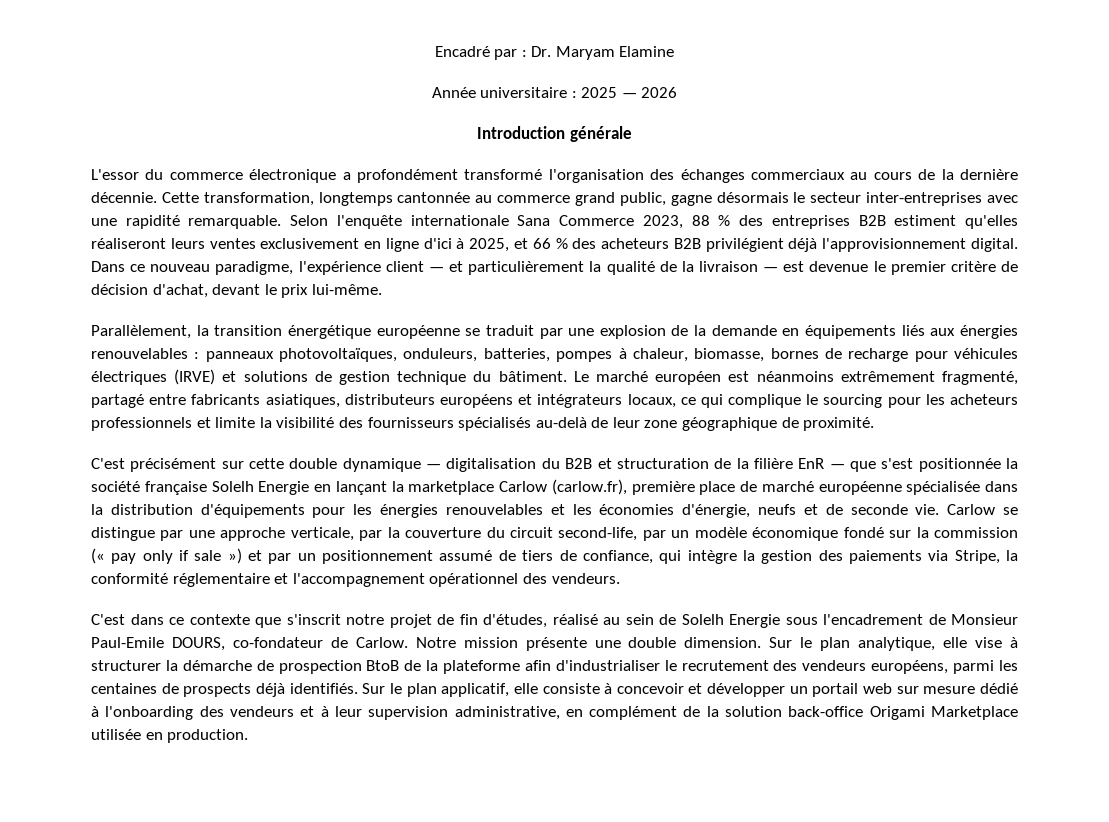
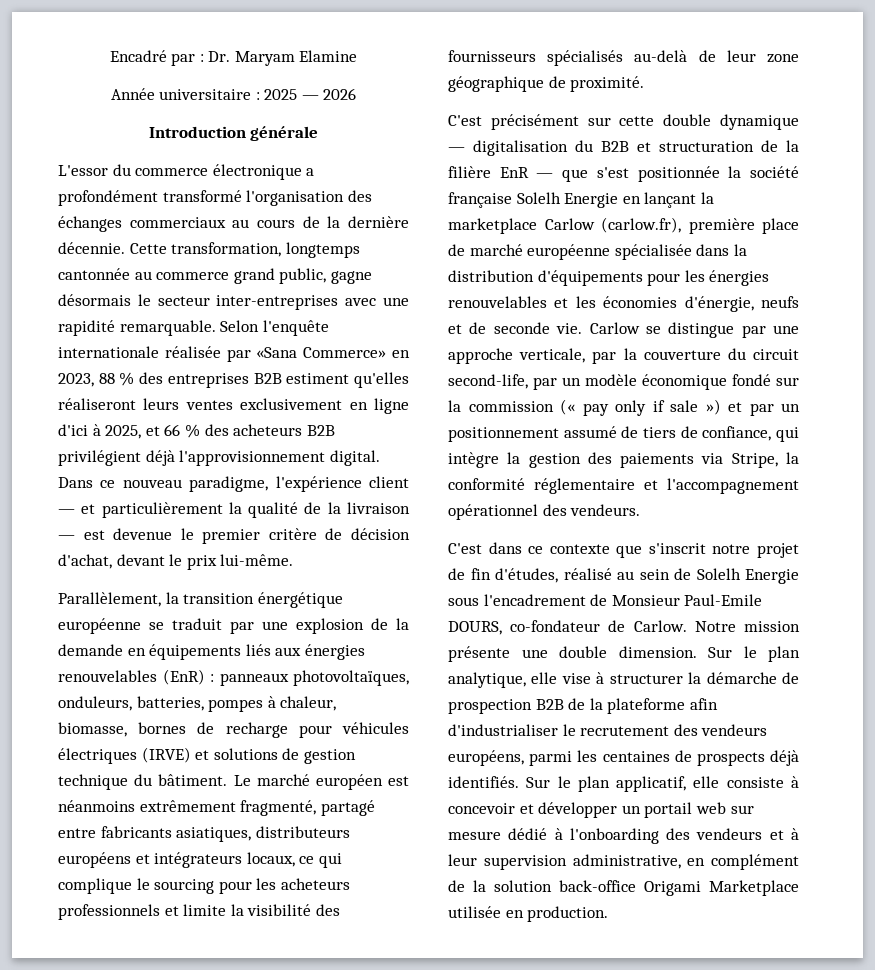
- Selon l'enquête internationale Sana Commerce 2023, 88 % des entreprises B2B estiment qu'elles réaliseront leurs ventes exclusivement en ligne d'ici à 2025, et 66 % des acheteurs B2B privilégient déjà l'approvisionnement digital.
+ Selon l'enquête internationale réalisée par «Sana Commerce» en 2023, 88 % des entreprises B2B estiment qu'elles réaliseront leurs ventes exclusivement en ligne d'ici à 2025, et 66 % des acheteurs B2B privilégient déjà l'approvisionnement digital.
- Parallèlement, la transition énergétique européenne se traduit par une explosion de la demande en équipements liés aux énergies renouvelables : panneaux photovoltaïques, onduleurs, batteries, pompes à chaleur, biomasse, bornes de recharge pour véhicules électriques (IRVE) et solutions de gestion technique du bâtiment.
+ Parallèlement, la transition énergétique européenne se traduit par une explosion de la demande en équipements liés aux énergies renouvelables (EnR) : panneaux photovoltaïques, onduleurs, batteries, pompes à chaleur, biomasse, bornes de recharge pour véhicules électriques (IRVE) et solutions de gestion technique du bâtiment.
- Sur le plan analytique, elle vise à structurer la démarche de prospection BtoB de la plateforme afin d'industrialiser le recrutement des vendeurs européens, parmi les centaines de prospects déjà identifiés.
+ Sur le plan analytique, elle vise à structurer la démarche de prospection B2B de la plateforme afin d'industrialiser le recrutement des vendeurs européens, parmi les centaines de prospects déjà identifiés.

